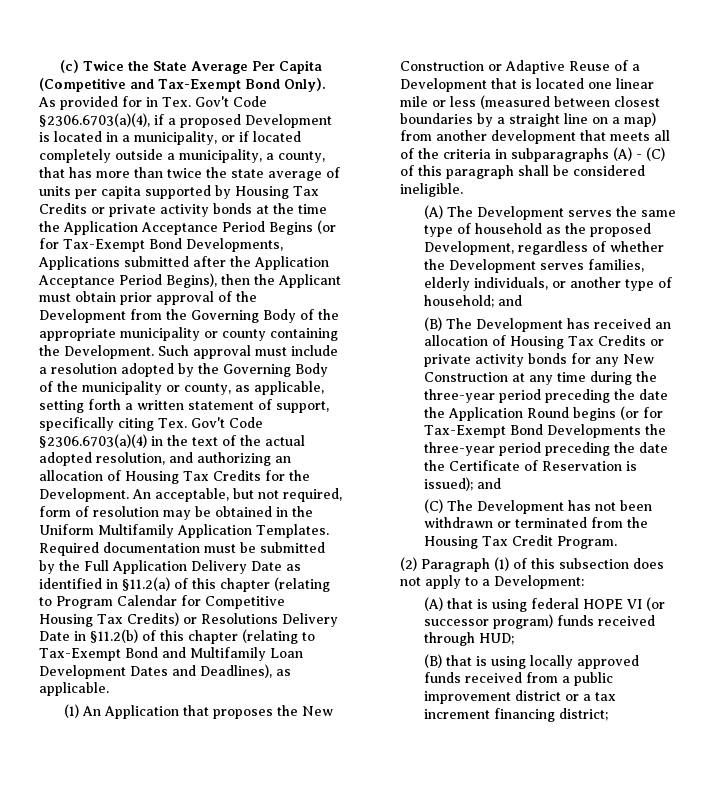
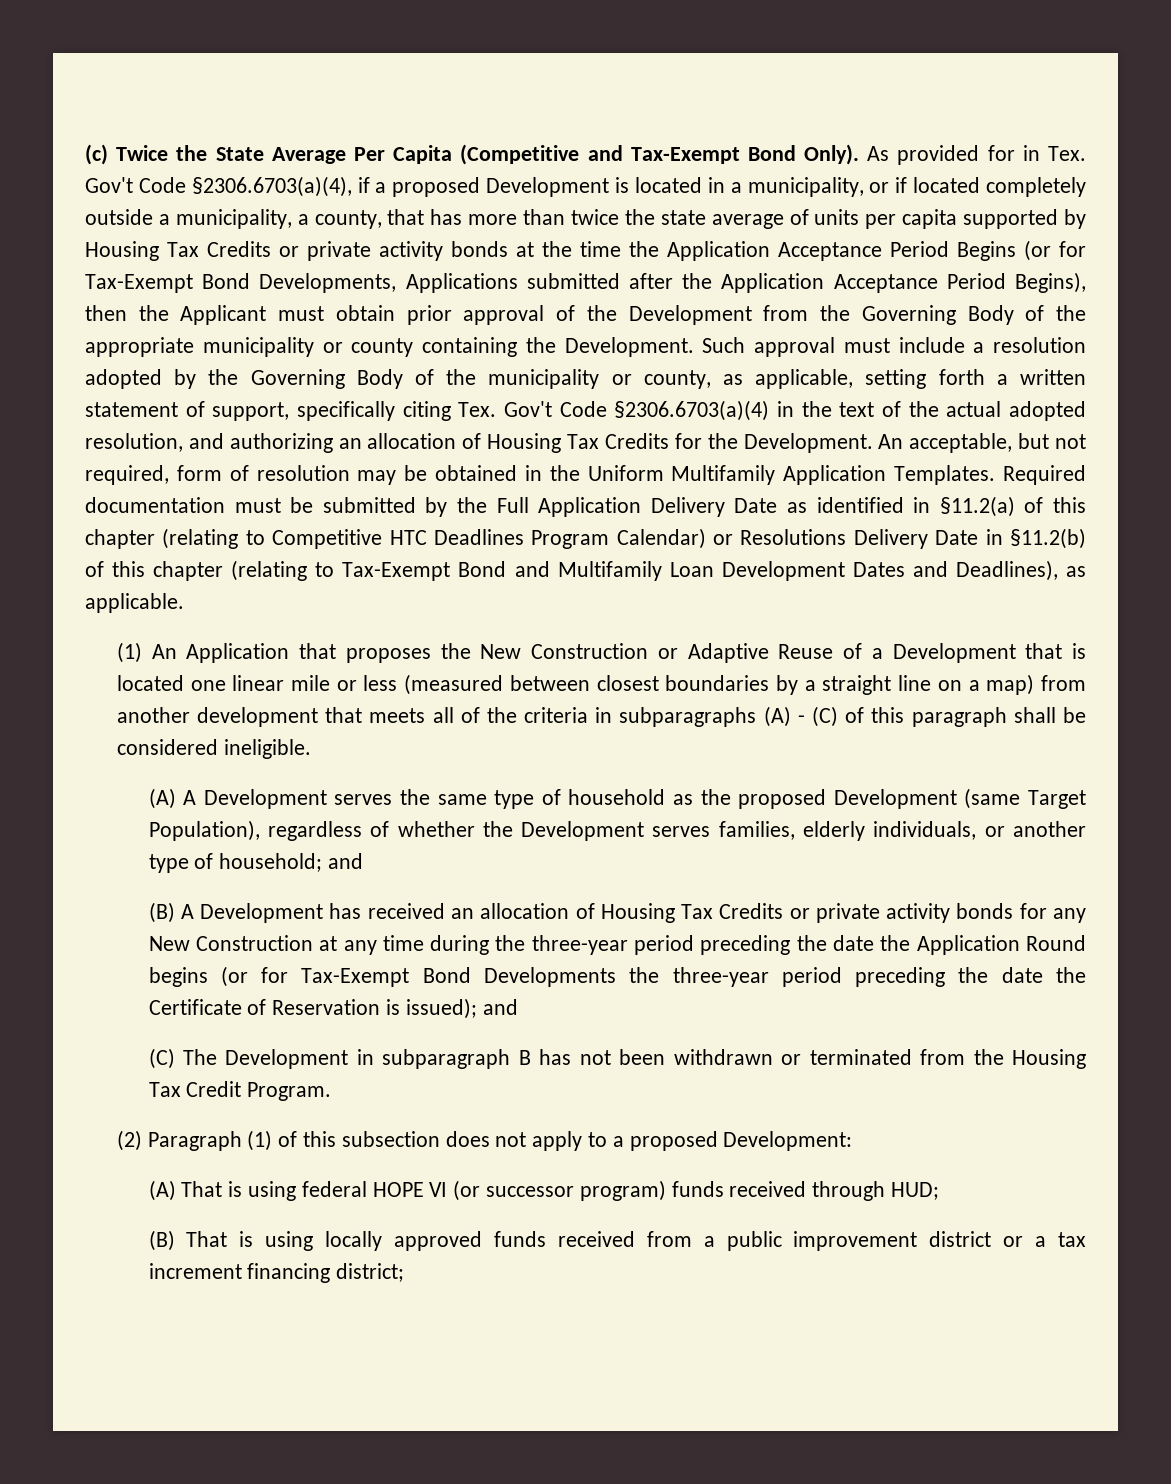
- Required documentation must be submitted by the Full Application Delivery Date as identified in §11.2(a) of this chapter (relating to Program Calendar for Competitive Housing Tax Credits) or Resolutions Delivery Date in §11.2(b) of this chapter (relating to Tax-Exempt Bond and Multifamily Loan Development Dates and Deadlines), as applicable.
+ Required documentation must be submitted by the Full Application Delivery Date as identified in §11.2(a) of this chapter (relating to Competitive HTC Deadlines Program Calendar) or Resolutions Delivery Date in §11.2(b) of this chapter (relating to Tax-Exempt Bond and Multifamily Loan Development Dates and Deadlines), as applicable.
- (A) The Development serves the same type of household as the proposed Development, regardless of whether the Development serves families, elderly individuals, or another type of household; and
+ (A) A Development serves the same type of household as the proposed Development (same Target Population), regardless of whether the Development serves families, elderly individuals, or another type of household; and
- (B) The Development has received an allocation of Housing Tax Credits or private activity bonds for any New Construction at any time during the three-year period preceding the date the Application Round begins (or for Tax-Exempt Bond Developments the three-year period preceding the date the Certificate of Reservation is issued); and
+ (B) A Development has received an allocation of Housing Tax Credits or private activity bonds for any New Construction at any time during the three-year period preceding the date the Application Round begins (or for Tax-Exempt Bond Developments the three-year period preceding the date the Certificate of Reservation is issued); and
- (C) The Development has not been withdrawn or terminated from the Housing Tax Credit Program.
+ (C) The Development in subparagraph B has not been withdrawn or terminated from the Housing Tax Credit Program.
- (2) Paragraph (1) of this subsection does not apply to a Development:
+ (2) Paragraph (1) of this subsection does not apply to a proposed Development:
- (A) that is using federal HOPE VI (or successor program) funds received through HUD;
+ (A) That is using federal HOPE VI (or successor program) funds received through HUD;
- (B) that is using locally approved funds received from a public improvement district or a tax increment financing district;
+ (B) That is using locally approved funds received from a public improvement district or a tax increment financing district;

